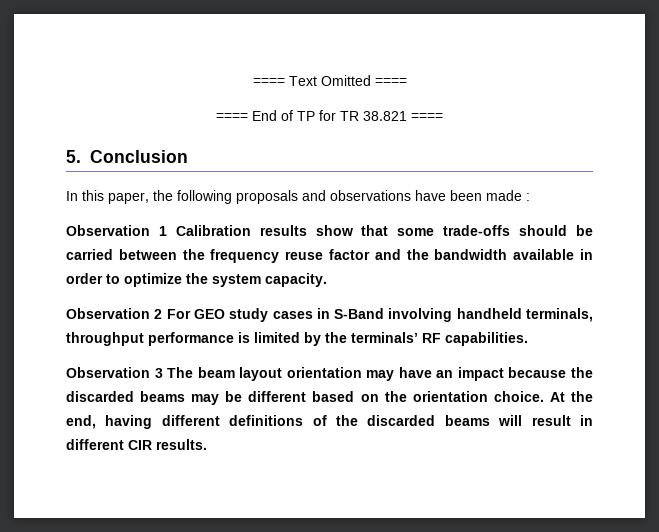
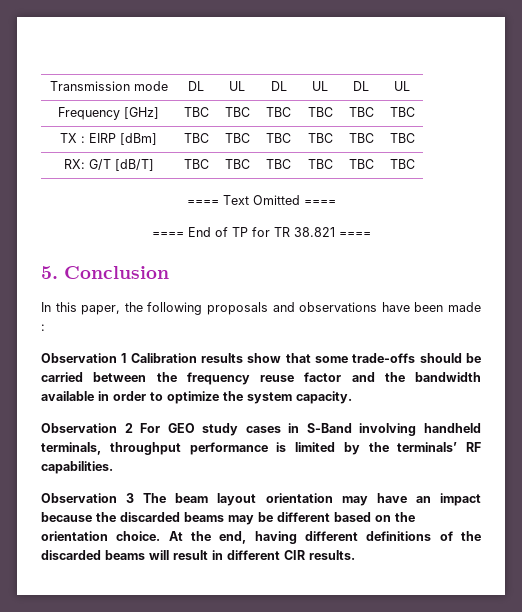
+ Transmission mode | DL | UL | DL | UL | DL | UL
+ Frequency [GHz] | TBC | TBC | TBC | TBC | TBC | TBC
+ TX : EIRP [dBm] | TBC | TBC | TBC | TBC | TBC | TBC
+ RX: G/T [dB/T] | TBC | TBC | TBC | TBC | TBC | TBC

